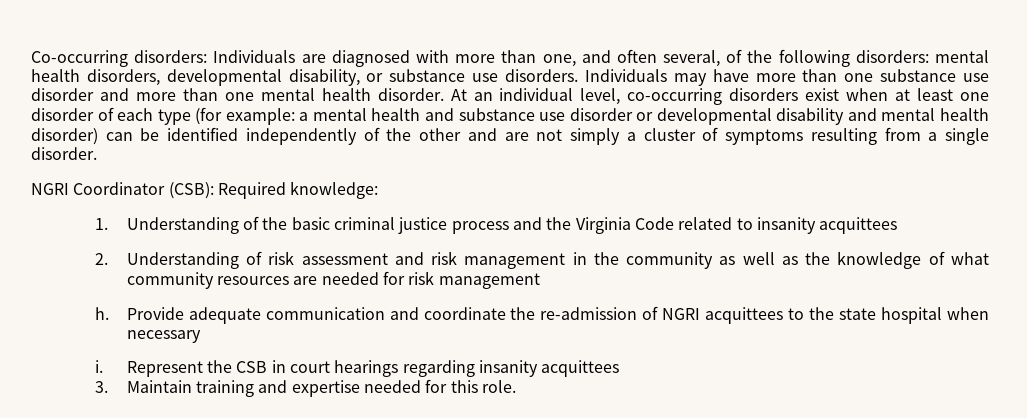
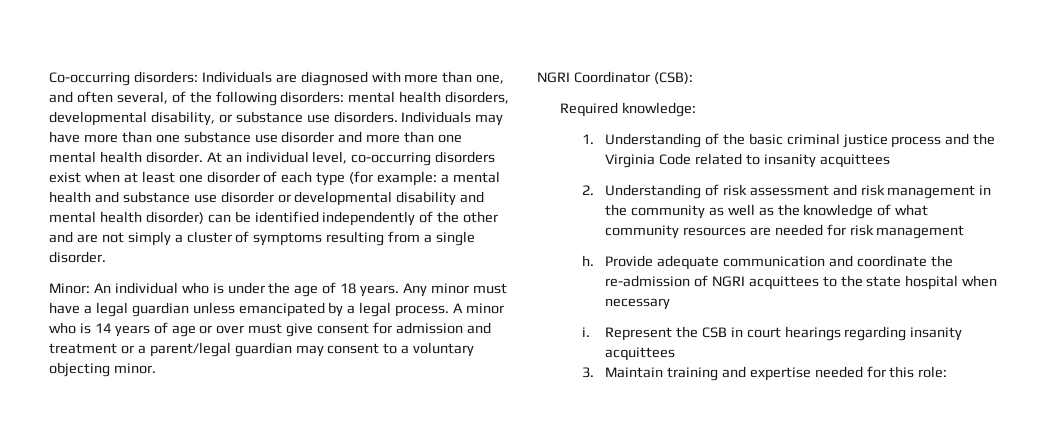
+ Minor: An individual who is under the age of 18 years. Any minor must have a legal guardian unless emancipated by a legal process. A minor who is 14 years of age or over must give consent for admission and treatment or a parent/legal guardian may consent to a voluntary objecting minor.
- NGRI Coordinator (CSB): Required knowledge:
+ NGRI Coordinator (CSB):
+ Required knowledge:
- 3. Maintain training and expertise needed for this role.
+ 3. Maintain training and expertise needed for this role:

